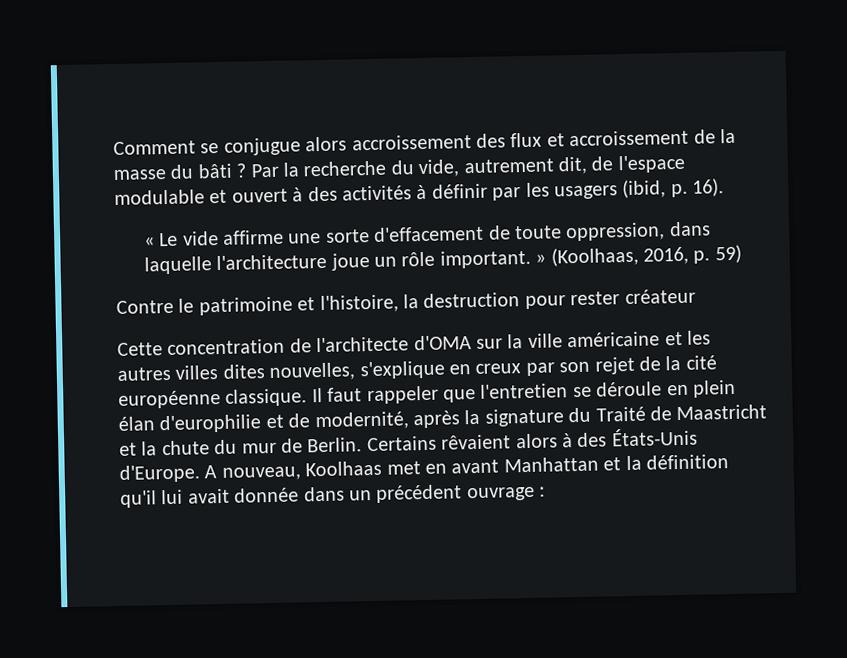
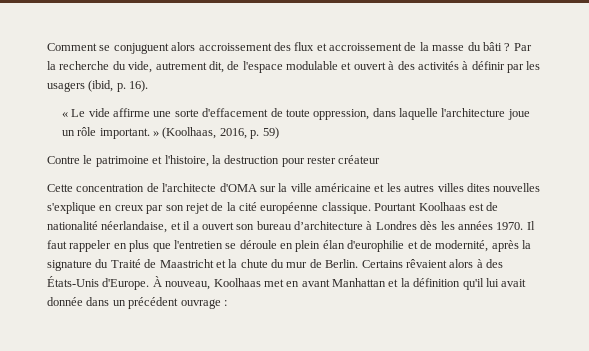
- Comment se conjugue alors accroissement des flux et accroissement de la masse du bâti ?
+ Comment se conjuguent alors accroissement des flux et accroissement de la masse du bâti ?
- Cette concentration de l'architecte d'OMA sur la ville américaine et les autres villes dites nouvelles, s'explique en creux par son rejet de la cité européenne classique.
+ Cette concentration de l'architecte d'OMA sur la ville américaine et les autres villes dites nouvelles s'explique en creux par son rejet de la cité européenne classique.
+ Pourtant Koolhaas est de nationalité néerlandaise, et il a ouvert son bureau d’architecture à Londres dès les années 1970.
- Il faut rappeler que l'entretien se déroule en plein élan d'europhilie et de modernité, après la signature du Traité de Maastricht et la chute du mur de Berlin.
+ Il faut rappeler en plus que l'entretien se déroule en plein élan d'europhilie et de modernité, après la signature du Traité de Maastricht et la chute du mur de Berlin.
- A nouveau, Koolhaas met en avant Manhattan et la définition qu'il lui avait donnée dans un précédent ouvrage :
+ À nouveau, Koolhaas met en avant Manhattan et la définition qu'il lui avait donnée dans un précédent ouvrage :

